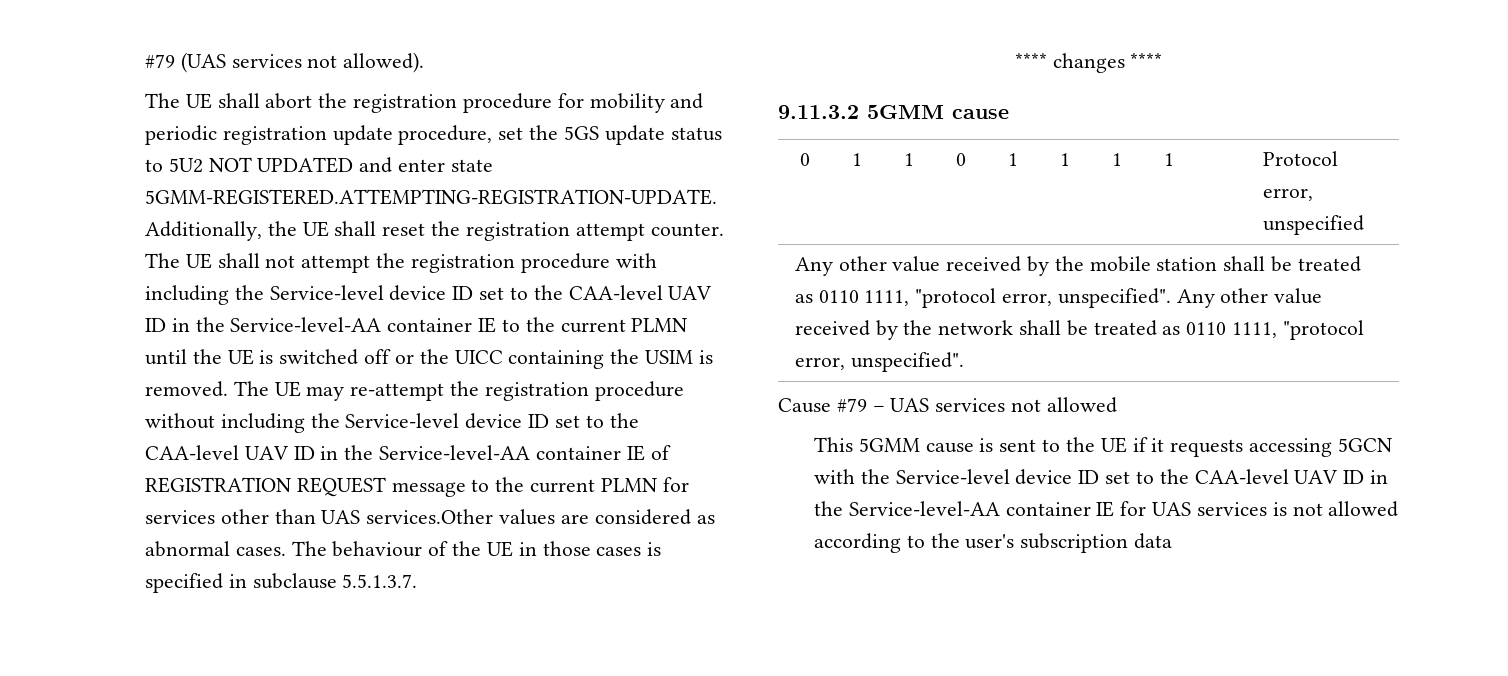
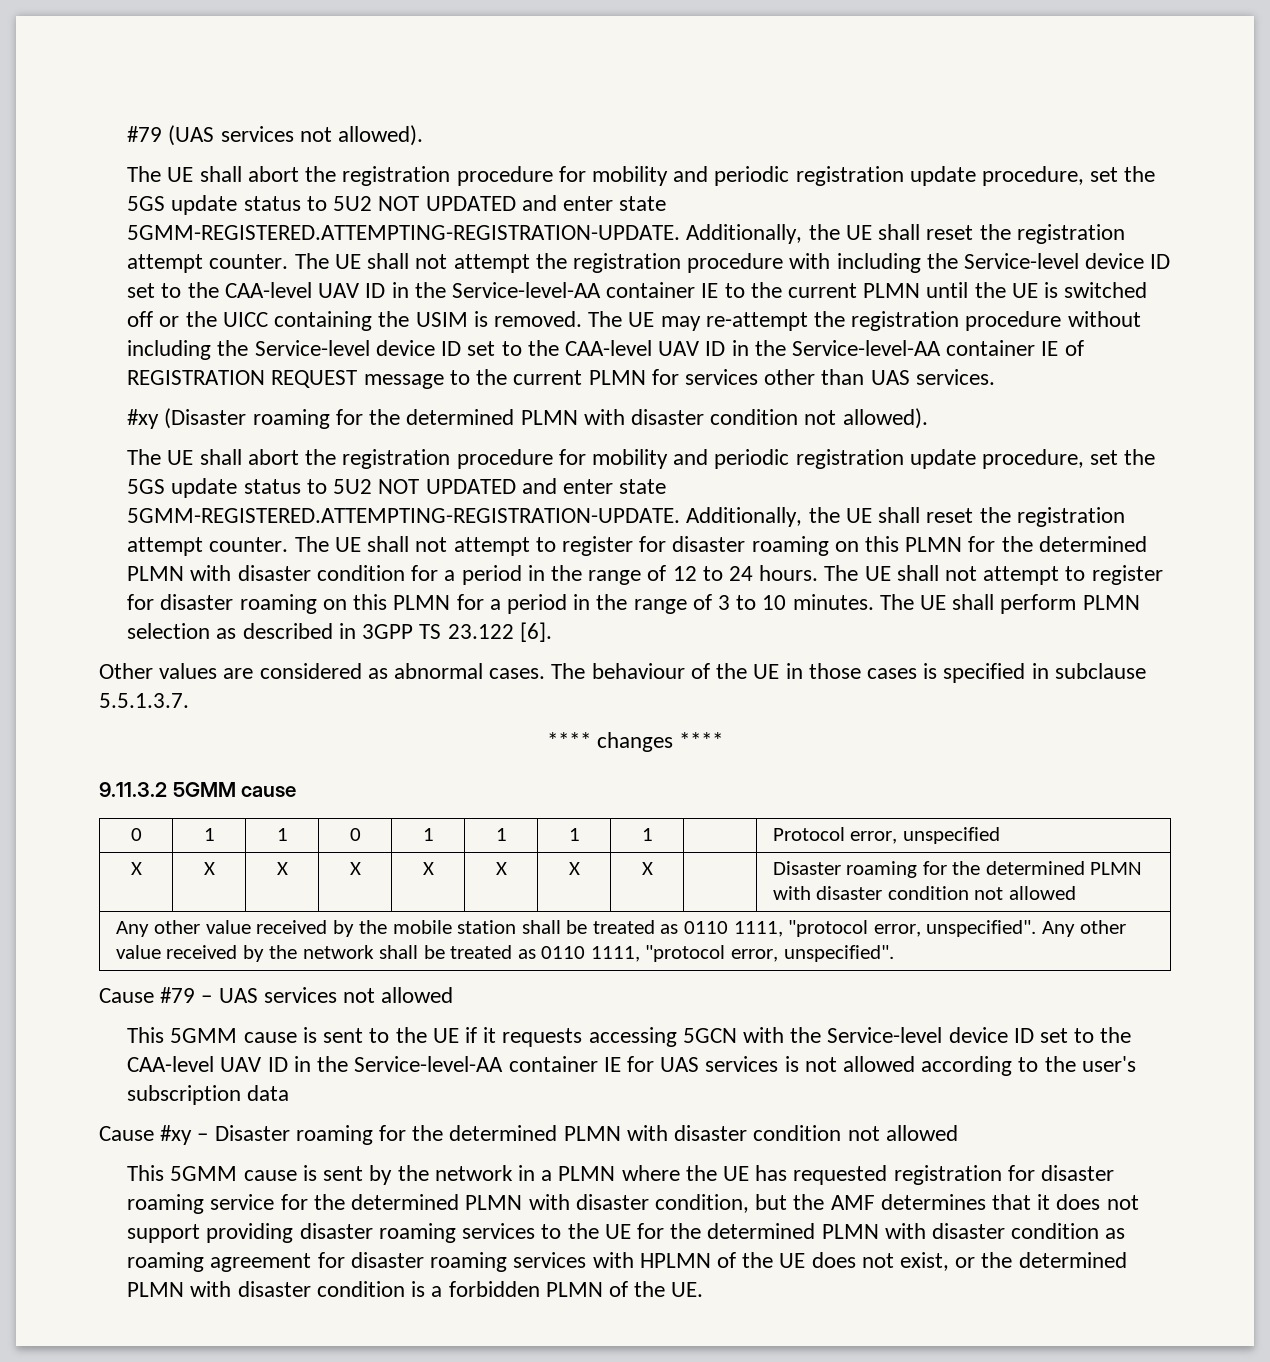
- The UE may re-attempt the registration procedure without including the Service-level device ID set to the CAA-level UAV ID in the Service-level-AA container IE of REGISTRATION REQUEST message to the current PLMN for services other than UAS services.Other values are considered as abnormal cases.
+ The UE may re-attempt the registration procedure without including the Service-level device ID set to the CAA-level UAV ID in the Service-level-AA container IE of REGISTRATION REQUEST message to the current PLMN for services other than UAS services.
+ #xy (Disaster roaming for the determined PLMN with disaster condition not allowed).
+ The UE shall abort the registration procedure for mobility and periodic registration update procedure, set the 5GS update status to 5U2 NOT UPDATED and enter state 5GMM-REGISTERED.ATTEMPTING-REGISTRATION-UPDATE. Additionally, the UE shall reset the registration attempt counter. The UE shall not attempt to register for disaster roaming on this PLMN for the determined PLMN with disaster condition for a period in the range of 12 to 24 hours. The UE shall not attempt to register for disaster roaming on this PLMN for a period in the range of 3 to 10 minutes. The UE shall perform PLMN selection as described in 3GPP TS 23.122 [6].
+ Other values are considered as abnormal cases.
+ X | X | X | X | X | X | X | X | | Disaster roaming for the determined PLMN with disaster condition not allowed
+ Cause #xy – Disaster roaming for the determined PLMN with disaster condition not allowed
+ This 5GMM cause is sent by the network in a PLMN where the UE has requested registration for disaster roaming service for the determined PLMN with disaster condition, but the AMF determines that it does not support providing disaster roaming services to the UE for the determined PLMN with disaster condition as roaming agreement for disaster roaming services with HPLMN of the UE does not exist, or the determined PLMN with disaster condition is a forbidden PLMN of the UE.

